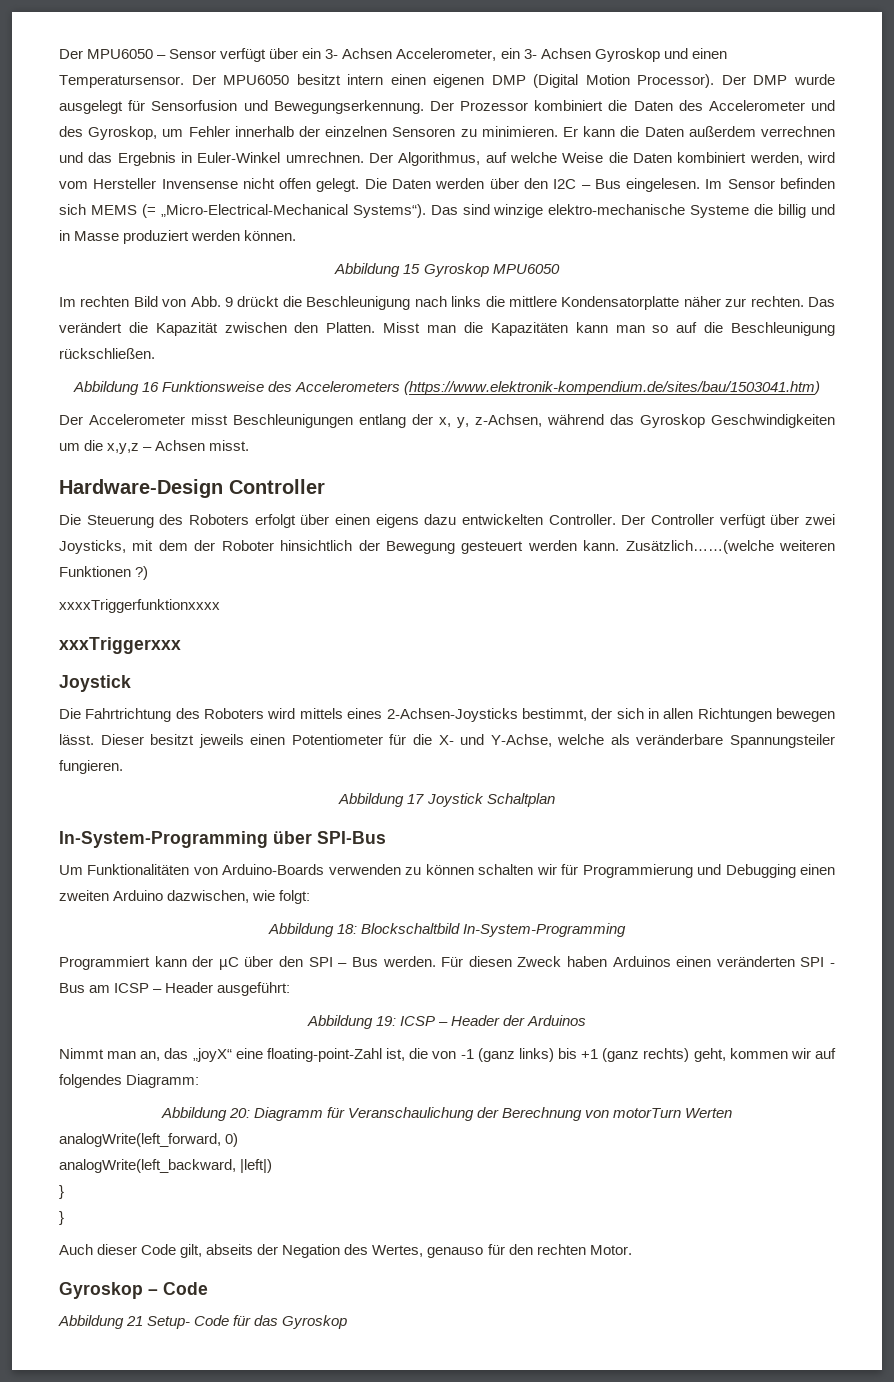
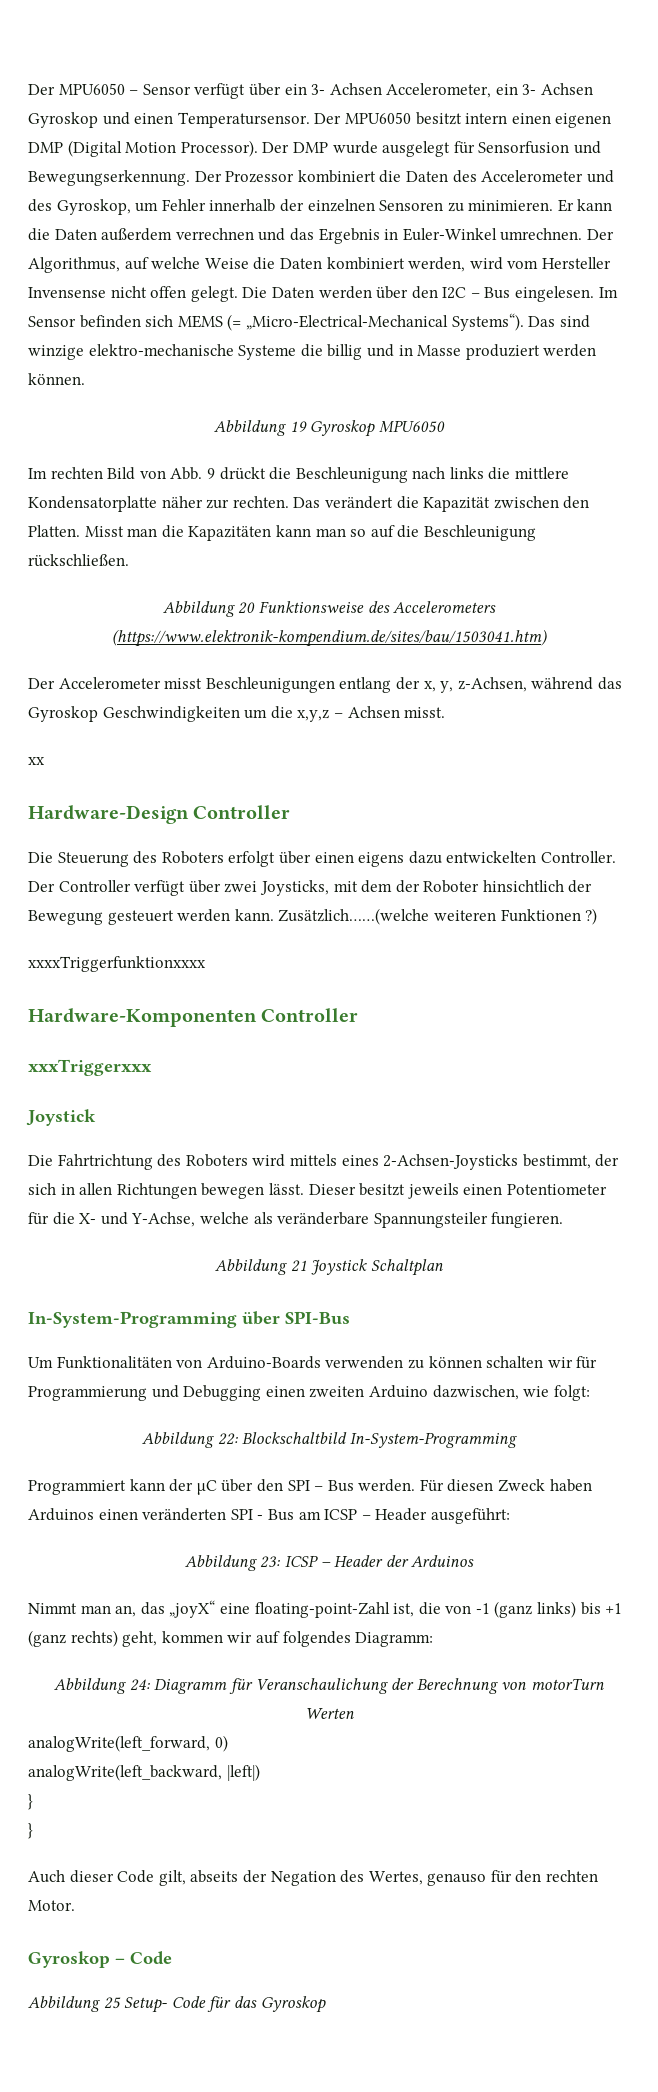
- Abbildung 15 Gyroskop MPU6050
+ Abbildung 19 Gyroskop MPU6050
- Abbildung 16 Funktionsweise des Accelerometers (https://www.elektronik-kompendium.de/sites/bau/1503041.htm)
+ Abbildung 20 Funktionsweise des Accelerometers (https://www.elektronik-kompendium.de/sites/bau/1503041.htm)
+ xx
+ Hardware-Komponenten Controller
- Abbildung 17 Joystick Schaltplan
+ Abbildung 21 Joystick Schaltplan
- Abbildung 18: Blockschaltbild In-System-Programming
+ Abbildung 22: Blockschaltbild In-System-Programming
- Abbildung 19: ICSP – Header der Arduinos
+ Abbildung 23: ICSP – Header der Arduinos
- Abbildung 20: Diagramm für Veranschaulichung der Berechnung von motorTurn Werten
+ Abbildung 24: Diagramm für Veranschaulichung der Berechnung von motorTurn Werten
- Abbildung 21 Setup- Code für das Gyroskop
+ Abbildung 25 Setup- Code für das Gyroskop

